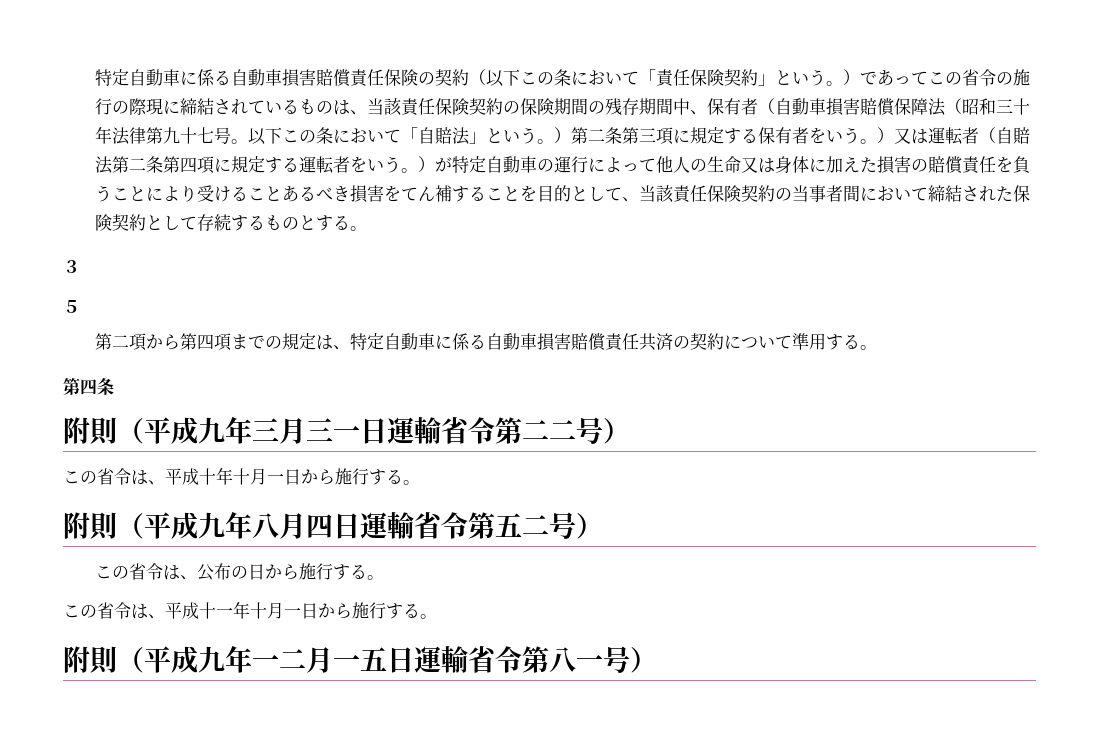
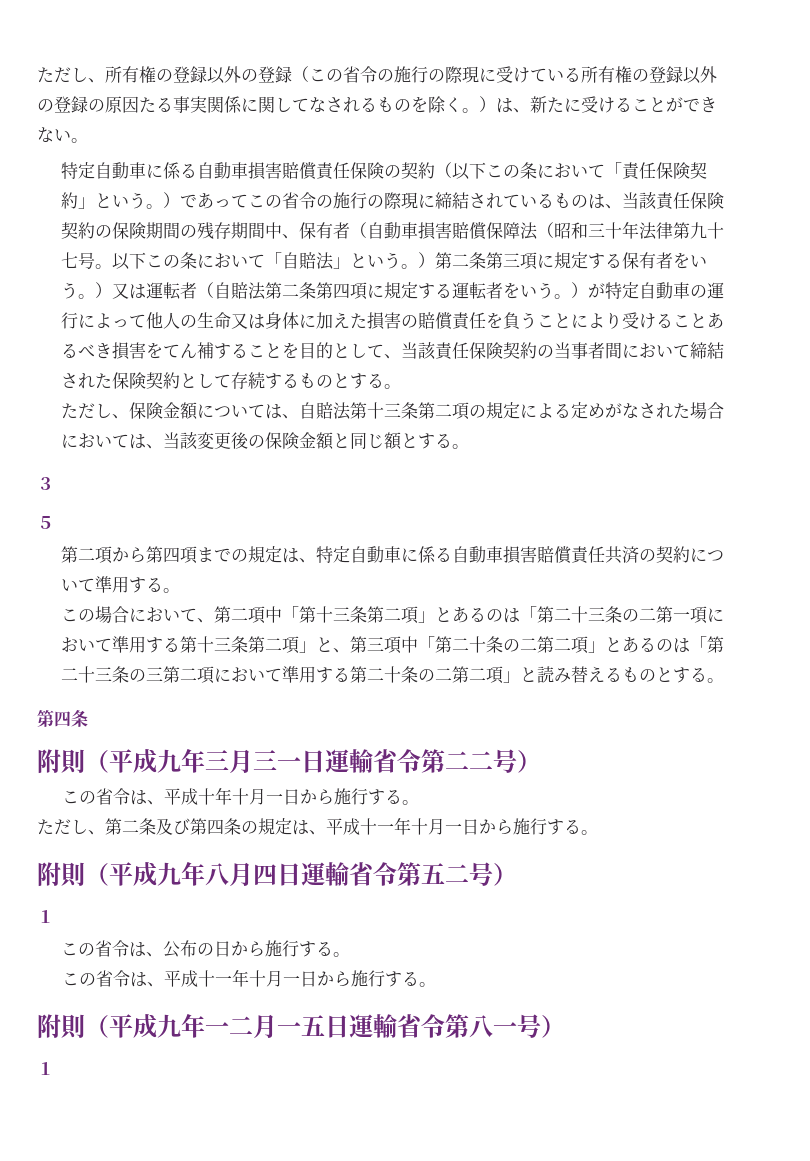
+ ただし、所有権の登録以外の登録（この省令の施行の際現に受けている所有権の登録以外の登録の原因たる事実関係に関してなされるものを除く。）は、新たに受けることができない。
+ ただし、保険金額については、自賠法第十三条第二項の規定による定めがなされた場合においては、当該変更後の保険金額と同じ額とする。
+ この場合において、第二項中「第十三条第二項」とあるのは「第二十三条の二第一項において準用する第十三条第二項」と、第三項中「第二十条の二第二項」とあるのは「第二十三条の三第二項において準用する第二十条の二第二項」と読み替えるものとする。
+ ただし、第二条及び第四条の規定は、平成十一年十月一日から施行する。
  附則（平成九年八月四日運輸省令第五二号）
+ １
  附則（平成九年一二月一五日運輸省令第八一号）
+ １

